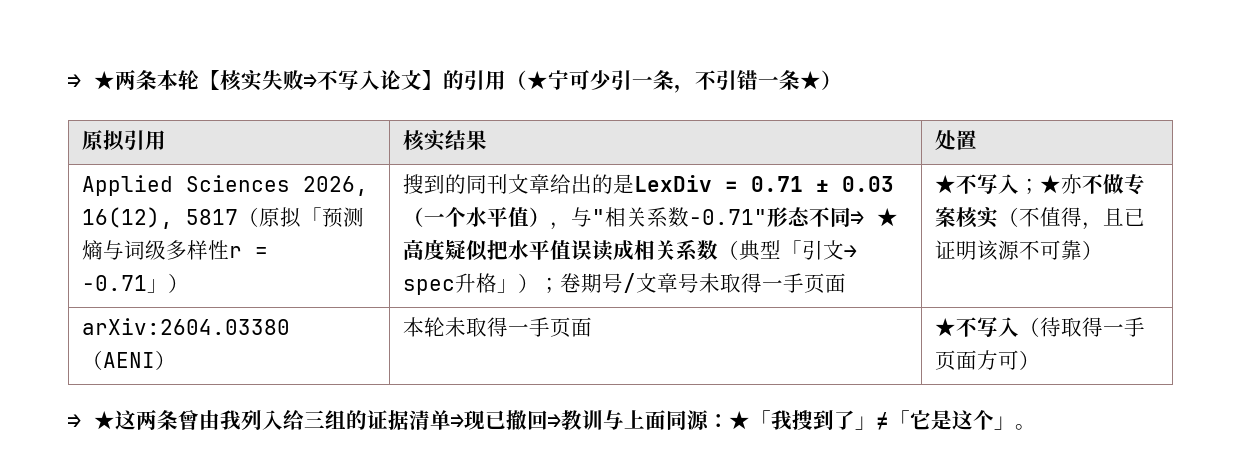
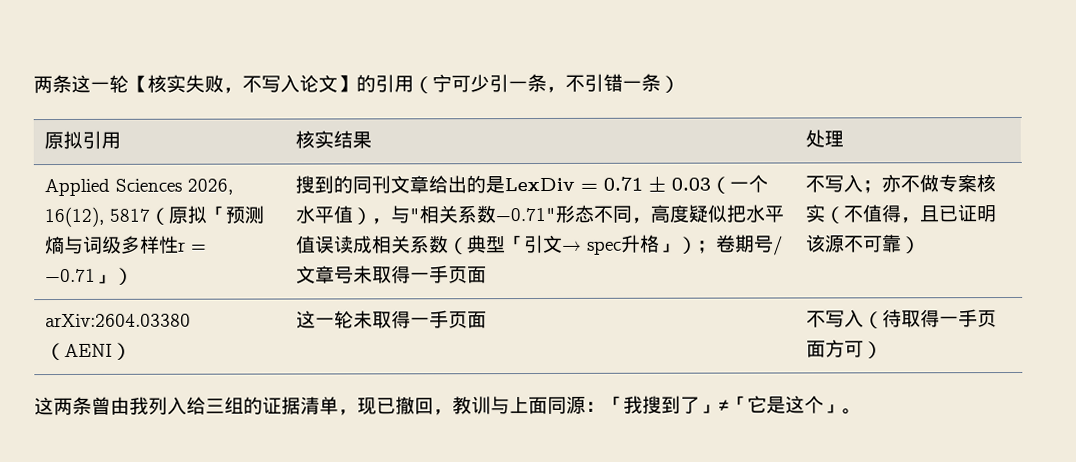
- ⇒ ★两条本轮【核实失败⇒不写入论文】的引用（★宁可少引一条，不引错一条★）
+ 两条这一轮【核实失败，不写入论文】的引用（宁可少引一条，不引错一条）
- 原拟引用 | 核实结果 | 处置
+ 原拟引用 | 核实结果 | 处理
- 搜到的同刊文章给出的是LexDiv = 0.71 ± 0.03（一个水平值），与"相关系数−0.71"形态不同⇒ ★高度疑似把水平值误读成相关系数（典型「引文→ spec升格」）；卷期号/文章号未取得一手页面
+ 搜到的同刊文章给出的是LexDiv = 0.71 ± 0.03（一个水平值），与"相关系数−0.71"形态不同，高度疑似把水平值误读成相关系数（典型「引文→ spec升格」）；卷期号/文章号未取得一手页面
- ★不写入；★亦不做专案核实（不值得，且已证明该源不可靠）
+ 不写入；亦不做专案核实（不值得，且已证明该源不可靠）
- arXiv:2604.03380（AENI） | 本轮未取得一手页面 | ★不写入（待取得一手页面方可）
+ arXiv:2604.03380（AENI） | 这一轮未取得一手页面 | 不写入（待取得一手页面方可）
- ⇒ ★这两条曾由我列入给三组的证据清单⇒现已撤回⇒教训与上面同源：★「我搜到了」≠「它是这个」。
+ 这两条曾由我列入给三组的证据清单，现已撤回，教训与上面同源：「我搜到了」≠「它是这个」。

